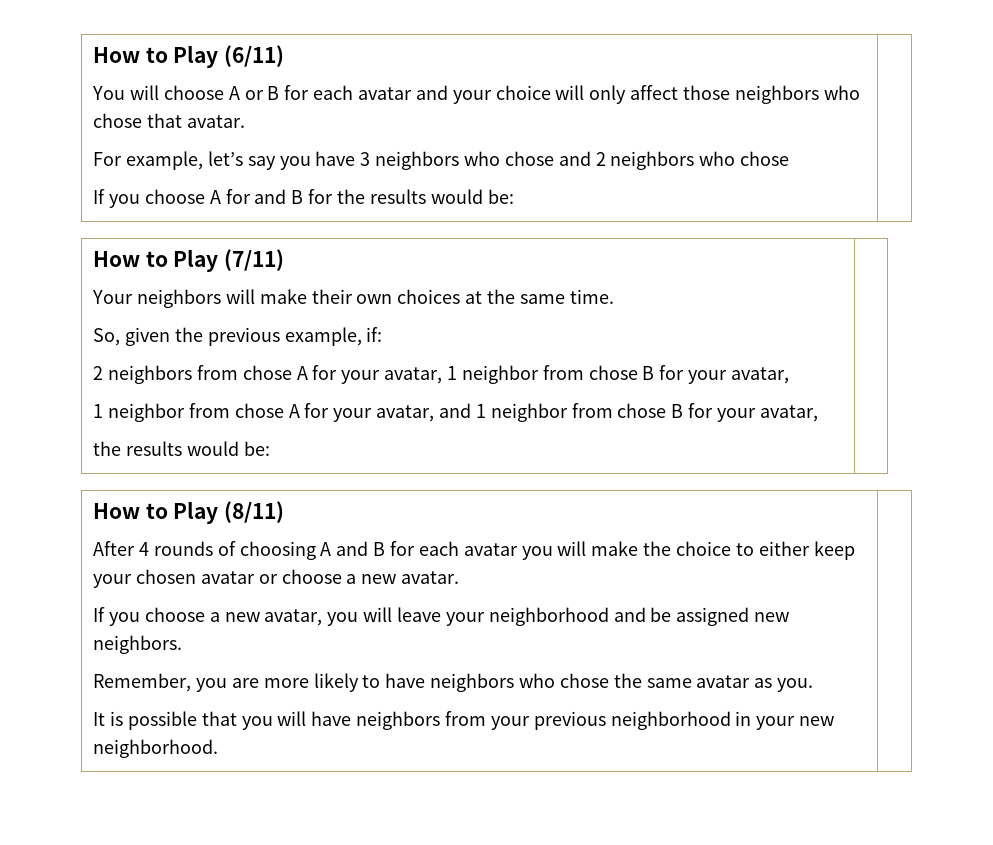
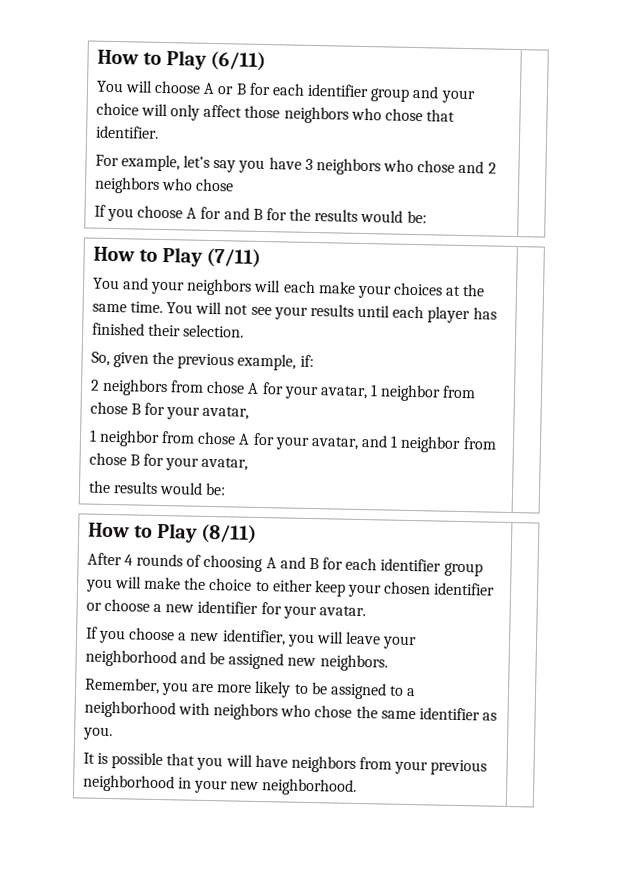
- You will choose A or B for each avatar and your choice will only affect those neighbors who chose that avatar.
+ You will choose A or B for each identifier group and your choice will only affect those neighbors who chose that identifier.
- Your neighbors will make their own choices at the same time.
+ You and your neighbors will each make your choices at the same time. You will not see your results until each player has finished their selection.
- After 4 rounds of choosing A and B for each avatar you will make the choice to either keep your chosen avatar or choose a new avatar.
+ After 4 rounds of choosing A and B for each identifier group you will make the choice to either keep your chosen identifier or choose a new identifier for your avatar.
- If you choose a new avatar, you will leave your neighborhood and be assigned new neighbors.
+ If you choose a new identifier, you will leave your neighborhood and be assigned new neighbors.
- Remember, you are more likely to have neighbors who chose the same avatar as you.
+ Remember, you are more likely to be assigned to a neighborhood with neighbors who chose the same identifier as you.

